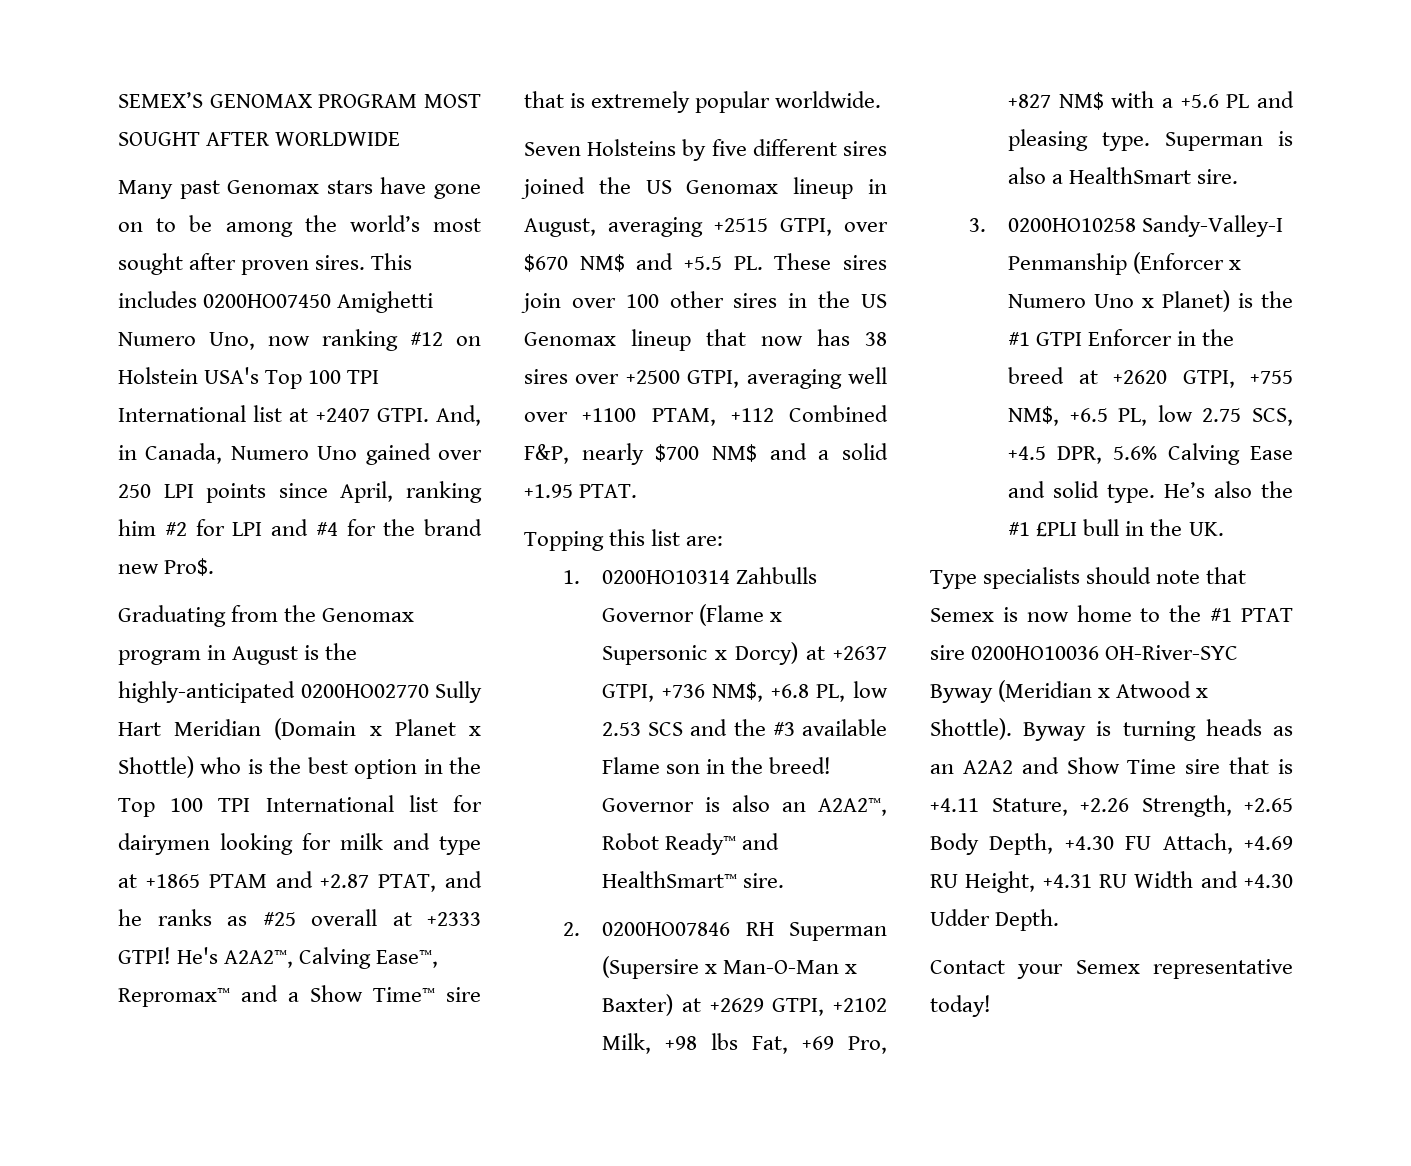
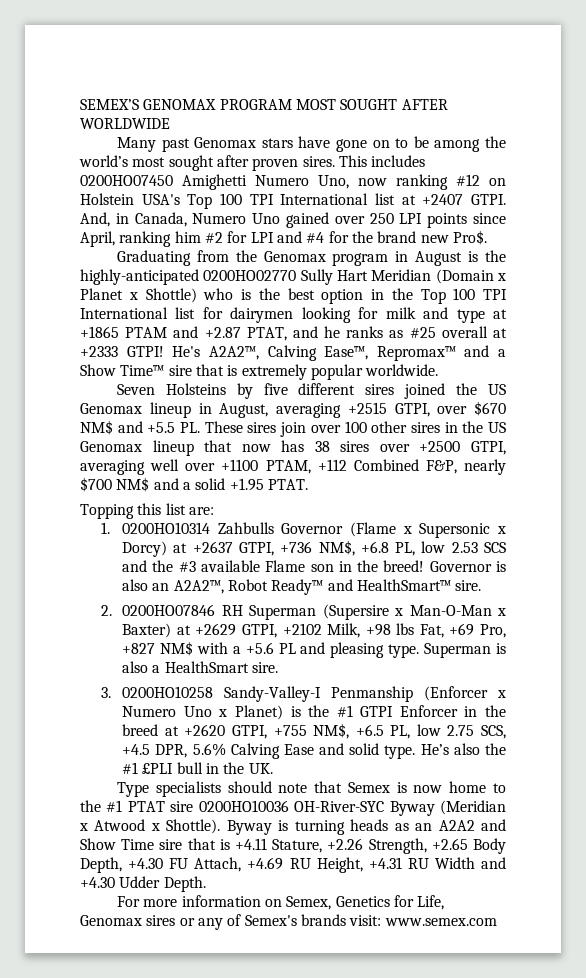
- Contact your Semex representative today!
+ For more information on Semex, Genetics for Life, Genomax sires or any of Semex's brands visit: www.semex.com

